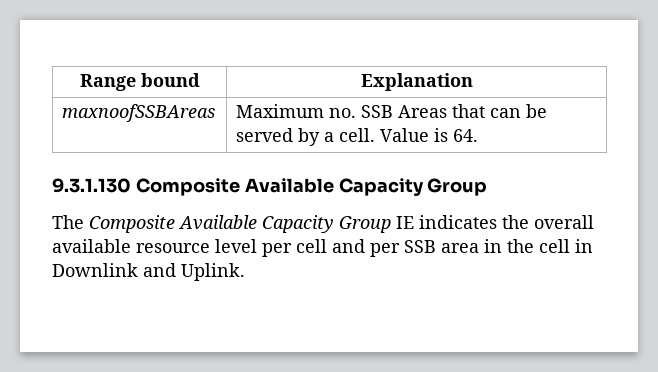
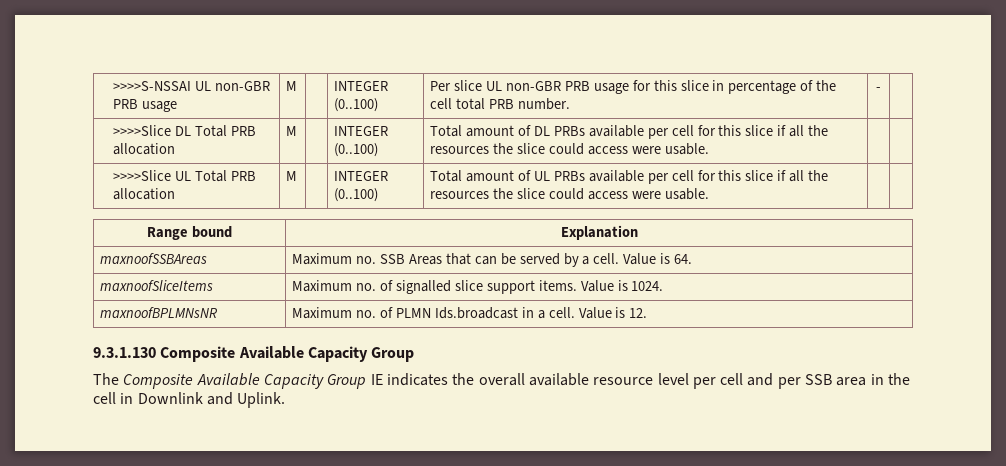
+ >>>>S-NSSAI UL non-GBR PRB usage | M | | INTEGER (0..100) | Per slice UL non-GBR PRB usage for this slice in percentage of the cell total PRB number. | - |
+ >>>>Slice DL Total PRB allocation | M | | INTEGER (0..100) | Total amount of DL PRBs available per cell for this slice if all the resources the slice could access were usable. | |
+ >>>>Slice UL Total PRB allocation | M | | INTEGER (0..100) | Total amount of UL PRBs available per cell for this slice if all the resources the slice could access were usable. | |
+ maxnoofSliceItems | Maximum no. of signalled slice support items. Value is 1024.
+ maxnoofBPLMNsNR | Maximum no. of PLMN Ids.broadcast in a cell. Value is 12.

